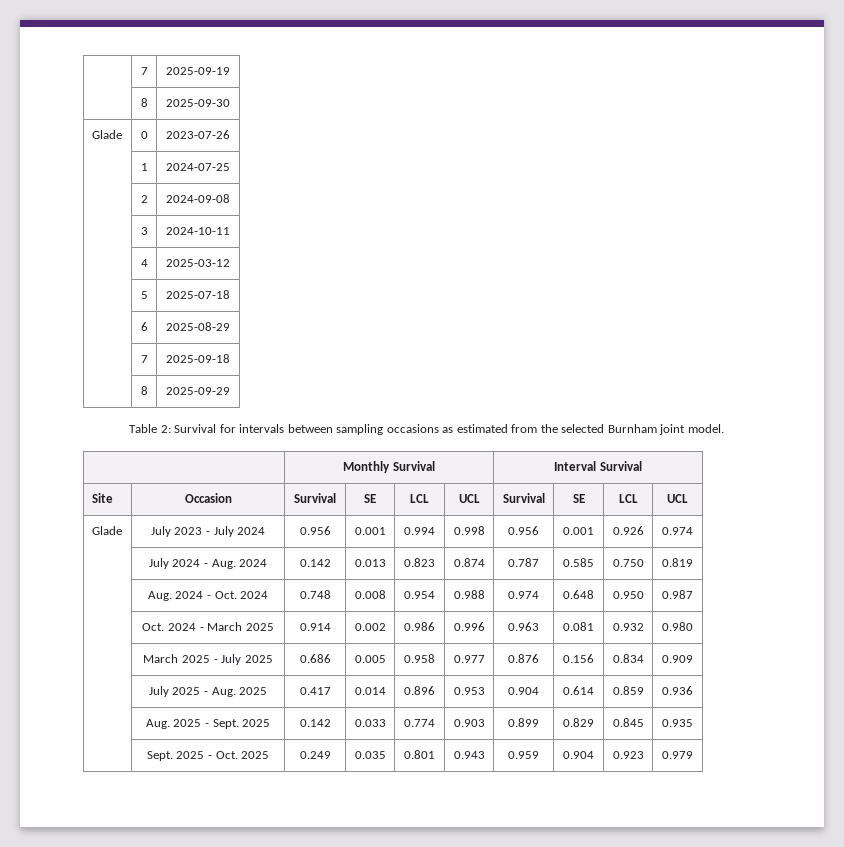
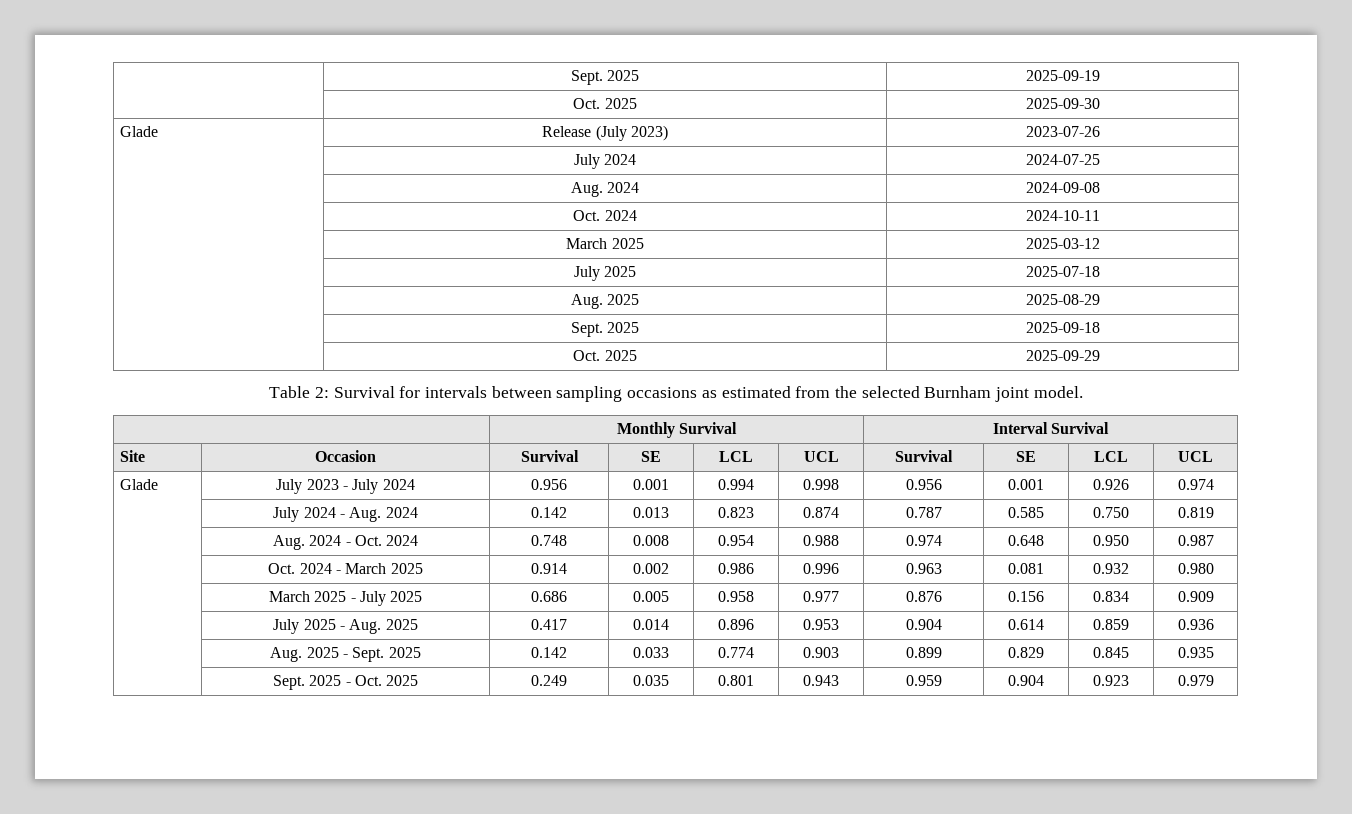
- | 7 | 2025-09-19
+ | Sept. 2025 | 2025-09-19
- | 8 | 2025-09-30
+ | Oct. 2025 | 2025-09-30
- Glade | 0 | 2023-07-26
+ Glade | Release (July 2023) | 2023-07-26
- | 1 | 2024-07-25
+ | July 2024 | 2024-07-25
- | 2 | 2024-09-08
+ | Aug. 2024 | 2024-09-08
- | 3 | 2024-10-11
+ | Oct. 2024 | 2024-10-11
- | 4 | 2025-03-12
+ | March 2025 | 2025-03-12
- | 5 | 2025-07-18
+ | July 2025 | 2025-07-18
- | 6 | 2025-08-29
+ | Aug. 2025 | 2025-08-29
- | 7 | 2025-09-18
+ | Sept. 2025 | 2025-09-18
- | 8 | 2025-09-29
+ | Oct. 2025 | 2025-09-29

